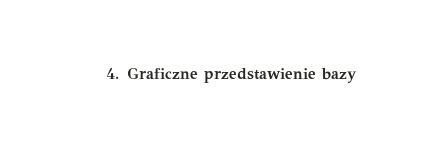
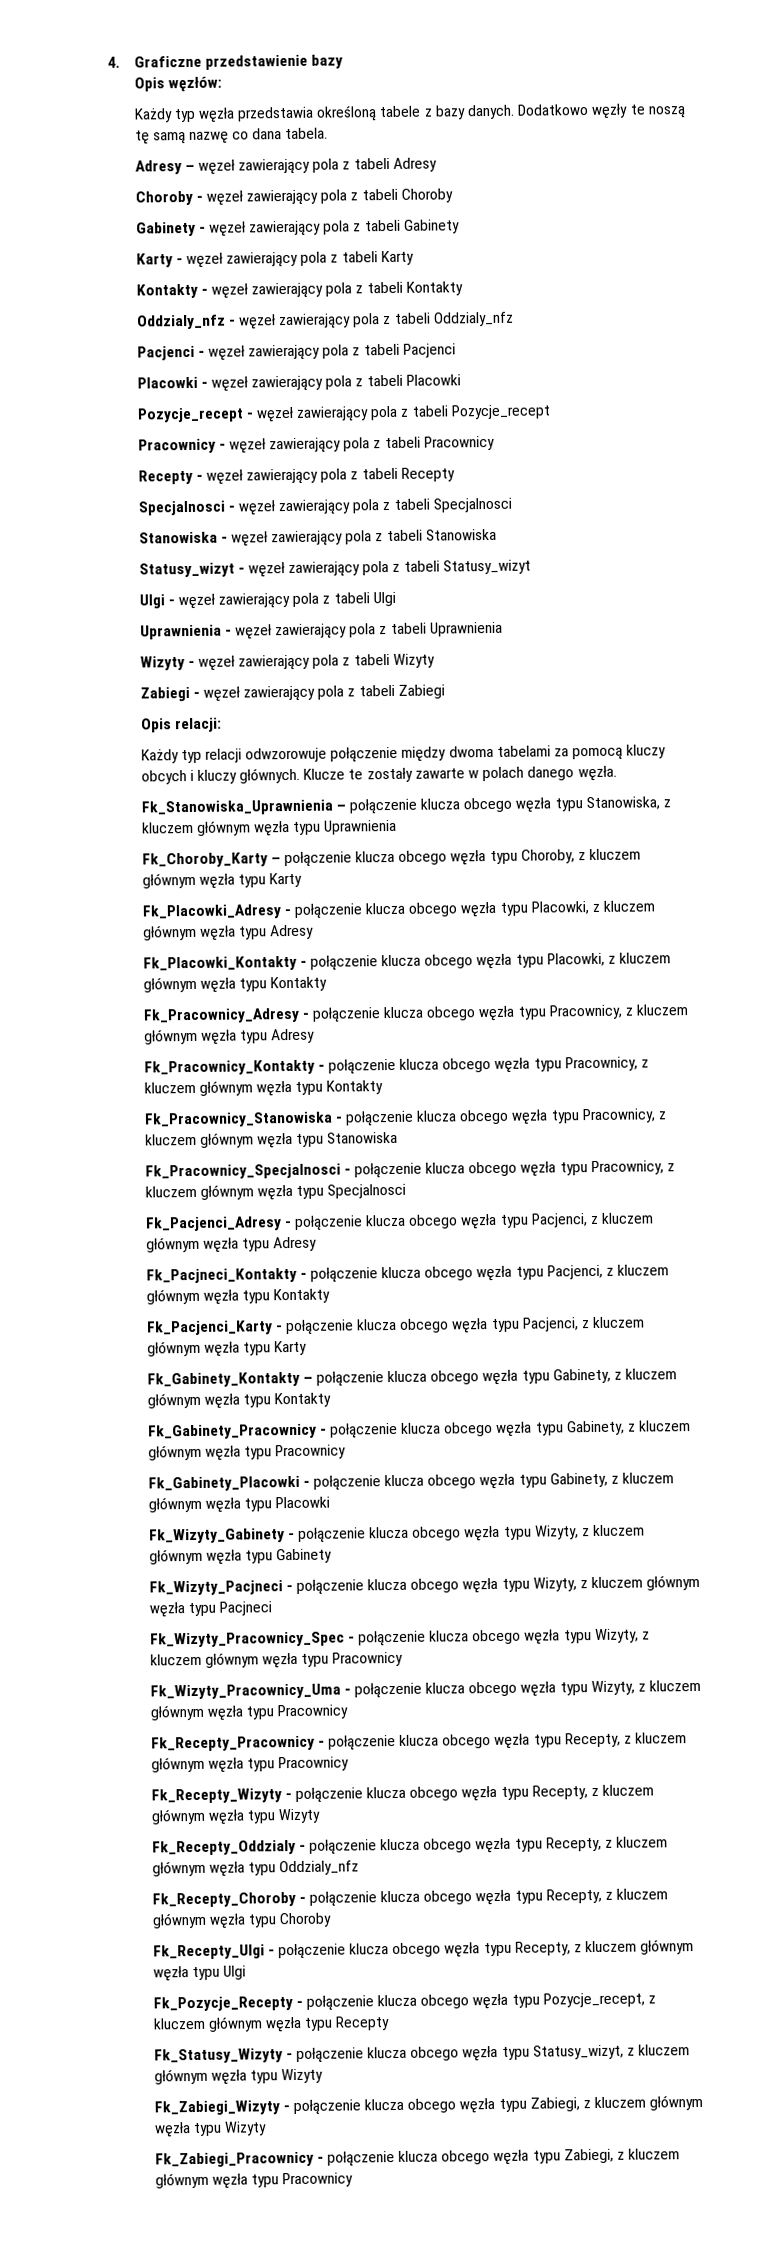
+ Opis węzłów:
+ Każdy typ węzła przedstawia określoną tabele z bazy danych. Dodatkowo węzły te noszą tę samą nazwę co dana tabela.
+ Adresy – węzeł zawierający pola z tabeli Adresy
+ Choroby - węzeł zawierający pola z tabeli Choroby
+ Gabinety - węzeł zawierający pola z tabeli Gabinety
+ Karty - węzeł zawierający pola z tabeli Karty
+ Kontakty - węzeł zawierający pola z tabeli Kontakty
+ Oddzialy_nfz - węzeł zawierający pola z tabeli Oddzialy_nfz
+ Pacjenci - węzeł zawierający pola z tabeli Pacjenci
+ Placowki - węzeł zawierający pola z tabeli Placowki
+ Pozycje_recept - węzeł zawierający pola z tabeli Pozycje_recept
+ Pracownicy - węzeł zawierający pola z tabeli Pracownicy
+ Recepty - węzeł zawierający pola z tabeli Recepty
+ Specjalnosci - węzeł zawierający pola z tabeli Specjalnosci
+ Stanowiska - węzeł zawierający pola z tabeli Stanowiska
+ Statusy_wizyt - węzeł zawierający pola z tabeli Statusy_wizyt
+ Ulgi - węzeł zawierający pola z tabeli Ulgi
+ Uprawnienia - węzeł zawierający pola z tabeli Uprawnienia
+ Wizyty - węzeł zawierający pola z tabeli Wizyty
+ Zabiegi - węzeł zawierający pola z tabeli Zabiegi
+ Opis relacji:
+ Każdy typ relacji odwzorowuje połączenie między dwoma tabelami za pomocą kluczy obcych i kluczy głównych. Klucze te zostały zawarte w polach danego węzła.
+ Fk_Stanowiska_Uprawnienia – połączenie klucza obcego węzła typu Stanowiska, z kluczem głównym węzła typu Uprawnienia
+ Fk_Choroby_Karty – połączenie klucza obcego węzła typu Choroby, z kluczem głównym węzła typu Karty
+ Fk_Placowki_Adresy - połączenie klucza obcego węzła typu Placowki, z kluczem głównym węzła typu Adresy
+ Fk_Placowki_Kontakty - połączenie klucza obcego węzła typu Placowki, z kluczem głównym węzła typu Kontakty
+ Fk_Pracownicy_Adresy - połączenie klucza obcego węzła typu Pracownicy, z kluczem głównym węzła typu Adresy
+ Fk_Pracownicy_Kontakty - połączenie klucza obcego węzła typu Pracownicy, z kluczem głównym węzła typu Kontakty
+ Fk_Pracownicy_Stanowiska - połączenie klucza obcego węzła typu Pracownicy, z kluczem głównym węzła typu Stanowiska
+ Fk_Pracownicy_Specjalnosci - połączenie klucza obcego węzła typu Pracownicy, z kluczem głównym węzła typu Specjalnosci
+ Fk_Pacjenci_Adresy - połączenie klucza obcego węzła typu Pacjenci, z kluczem głównym węzła typu Adresy
+ Fk_Pacjneci_Kontakty - połączenie klucza obcego węzła typu Pacjenci, z kluczem głównym węzła typu Kontakty
+ Fk_Pacjenci_Karty - połączenie klucza obcego węzła typu Pacjenci, z kluczem głównym węzła typu Karty
+ Fk_Gabinety_Kontakty – połączenie klucza obcego węzła typu Gabinety, z kluczem głównym węzła typu Kontakty
+ Fk_Gabinety_Pracownicy - połączenie klucza obcego węzła typu Gabinety, z kluczem głównym węzła typu Pracownicy
+ Fk_Gabinety_Placowki - połączenie klucza obcego węzła typu Gabinety, z kluczem głównym węzła typu Placowki
+ Fk_Wizyty_Gabinety - połączenie klucza obcego węzła typu Wizyty, z kluczem głównym węzła typu Gabinety
+ Fk_Wizyty_Pacjneci - połączenie klucza obcego węzła typu Wizyty, z kluczem głównym węzła typu Pacjneci
+ Fk_Wizyty_Pracownicy_Spec - połączenie klucza obcego węzła typu Wizyty, z kluczem głównym węzła typu Pracownicy
+ Fk_Wizyty_Pracownicy_Uma - połączenie klucza obcego węzła typu Wizyty, z kluczem głównym węzła typu Pracownicy
+ Fk_Recepty_Pracownicy - połączenie klucza obcego węzła typu Recepty, z kluczem głównym węzła typu Pracownicy
+ Fk_Recepty_Wizyty - połączenie klucza obcego węzła typu Recepty, z kluczem głównym węzła typu Wizyty
+ Fk_Recepty_Oddzialy - połączenie klucza obcego węzła typu Recepty, z kluczem głównym węzła typu Oddzialy_nfz
+ Fk_Recepty_Choroby - połączenie klucza obcego węzła typu Recepty, z kluczem głównym węzła typu Choroby
+ Fk_Recepty_Ulgi - połączenie klucza obcego węzła typu Recepty, z kluczem głównym węzła typu Ulgi
+ Fk_Pozycje_Recepty - połączenie klucza obcego węzła typu Pozycje_recept, z kluczem głównym węzła typu Recepty
+ Fk_Statusy_Wizyty - połączenie klucza obcego węzła typu Statusy_wizyt, z kluczem głównym węzła typu Wizyty
+ Fk_Zabiegi_Wizyty - połączenie klucza obcego węzła typu Zabiegi, z kluczem głównym węzła typu Wizyty
+ Fk_Zabiegi_Pracownicy - połączenie klucza obcego węzła typu Zabiegi, z kluczem głównym węzła typu Pracownicy

